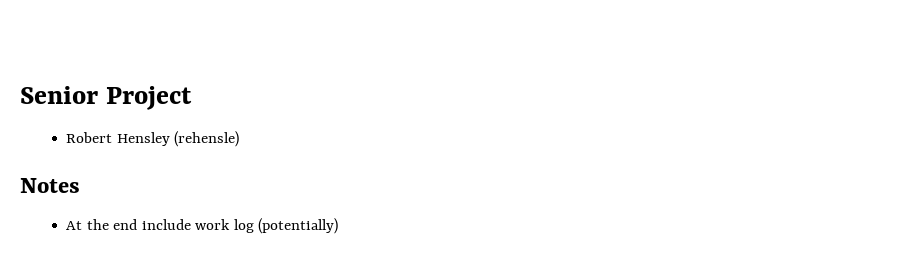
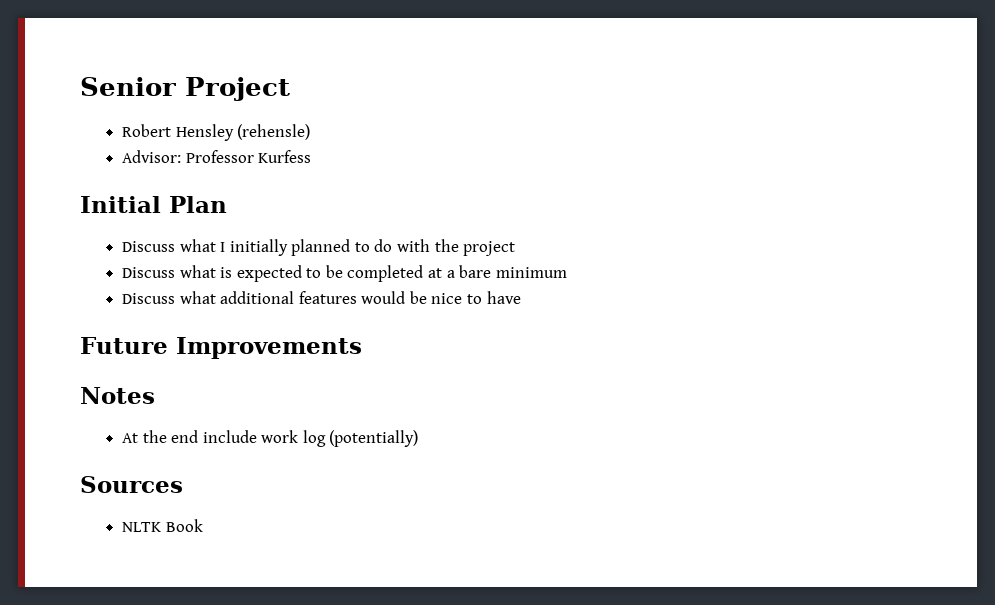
+ Advisor: Professor Kurfess
+ Initial Plan
+ Discuss what I initially planned to do with the project
+ Discuss what is expected to be completed at a bare minimum
+ Discuss what additional features would be nice to have
+ Future Improvements
+ Sources
+ NLTK Book

